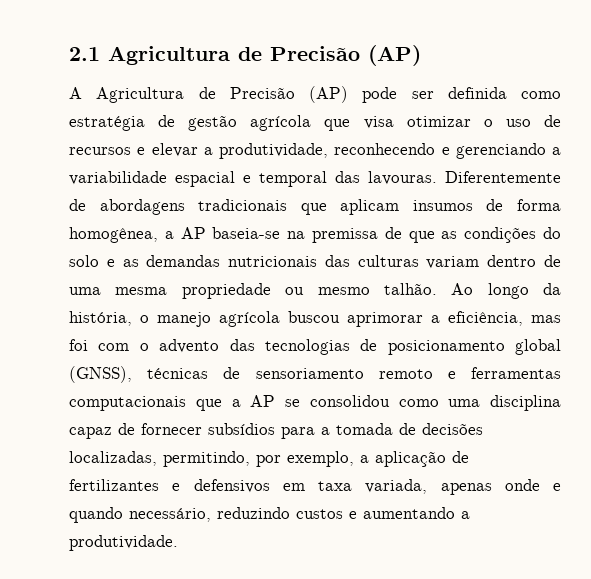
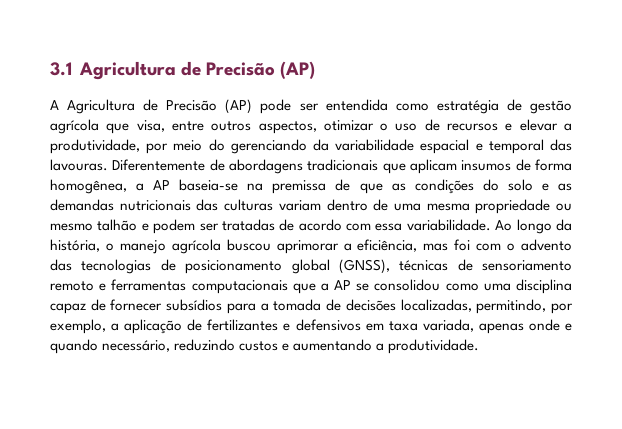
- 2.1 Agricultura de Precisão (AP)
+ 3.1 Agricultura de Precisão (AP)
- A Agricultura de Precisão (AP) pode ser definida como estratégia de gestão agrícola que visa otimizar o uso de recursos e elevar a produtividade, reconhecendo e gerenciando a variabilidade espacial e temporal das lavouras.
+ A Agricultura de Precisão (AP) pode ser entendida como estratégia de gestão agrícola que visa, entre outros aspectos, otimizar o uso de recursos e elevar a produtividade, por meio do gerenciando da variabilidade espacial e temporal das lavouras.
- Diferentemente de abordagens tradicionais que aplicam insumos de forma homogênea, a AP baseia-se na premissa de que as condições do solo e as demandas nutricionais das culturas variam dentro de uma mesma propriedade ou mesmo talhão.
+ Diferentemente de abordagens tradicionais que aplicam insumos de forma homogênea, a AP baseia-se na premissa de que as condições do solo e as demandas nutricionais das culturas variam dentro de uma mesma propriedade ou mesmo talhão e podem ser tratadas de acordo com essa variabilidade.

